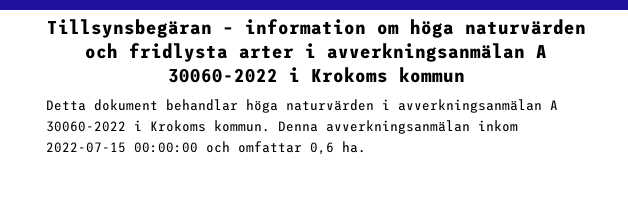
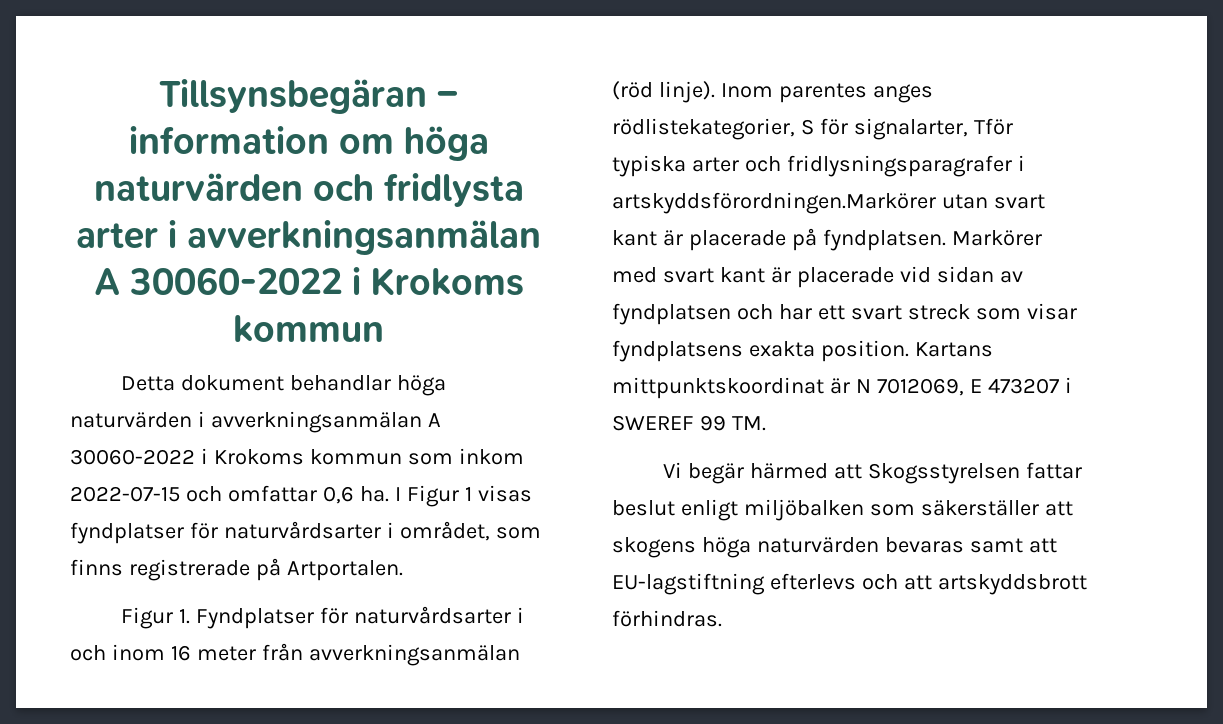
- Detta dokument behandlar höga naturvärden i avverkningsanmälan A 30060-2022 i Krokoms kommun. Denna avverkningsanmälan inkom 2022-07-15 00:00:00 och omfattar 0,6 ha.
+ Detta dokument behandlar höga naturvärden i avverkningsanmälan A 30060-2022 i Krokoms kommun som inkom 2022-07-15 och omfattar 0,6 ha.
+ I Figur 1 visas fyndplatser för naturvårdsarter i området, som finns registrerade på Artportalen.
+ Figur 1. Fyndplatser för naturvårdsarter i och inom 16 meter från avverkningsanmälan (röd linje). Inom parentes anges rödlistekategorier, S för signalarter, Tför typiska arter och fridlysningsparagrafer i artskyddsförordningen.Markörer utan svart kant är placerade på fyndplatsen. Markörer med svart kant är placerade vid sidan av fyndplatsen och har ett svart streck som visar fyndplatsens exakta position. Kartans mittpunktskoordinat är N 7012069, E 473207 i SWEREF 99 TM.
+ Vi begär härmed att Skogsstyrelsen fattar beslut enligt miljöbalken som säkerställer att skogens höga naturvärden bevaras samt att EU-lagstiftning efterlevs och att artskyddsbrott förhindras.

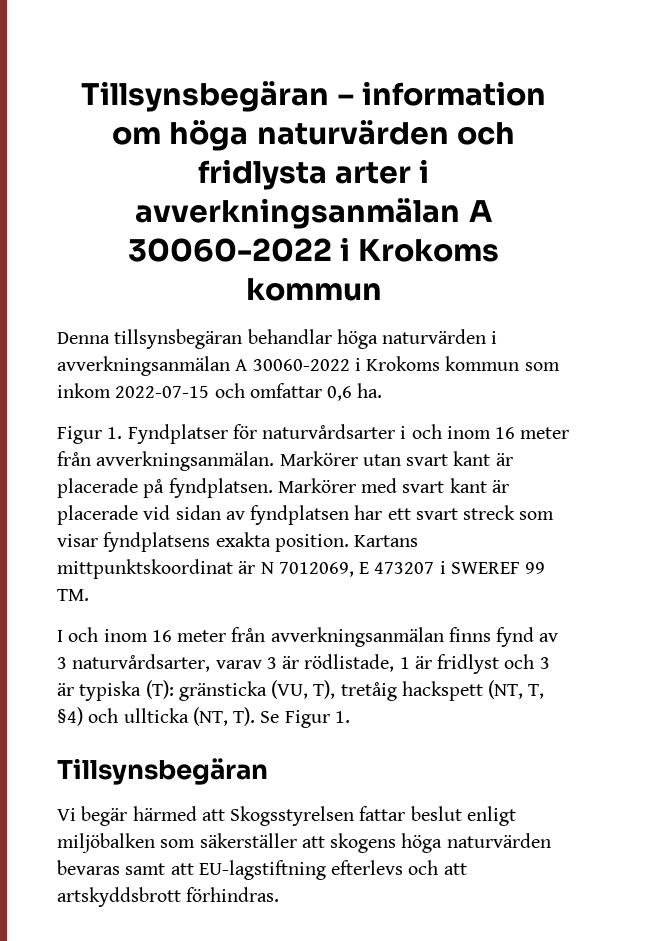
- Detta dokument behandlar höga naturvärden i avverkningsanmälan A 30060-2022 i Krokoms kommun som inkom 2022-07-15 och omfattar 0,6 ha. I Figur 1 visas fyndplatser för naturvårdsarter i området, som finns registrerade på Artportalen.
+ Denna tillsynsbegäran behandlar höga naturvärden i avverkningsanmälan A 30060-2022 i Krokoms kommun som inkom 2022-07-15 och omfattar 0,6 ha.
- Figur 1. Fyndplatser för naturvårdsarter i och inom 16 meter från avverkningsanmälan (röd linje). Inom parentes anges rödlistekategorier, S för signalarter, Tför typiska arter och fridlysningsparagrafer i artskyddsförordningen.Markörer utan svart kant är placerade på fyndplatsen.
+ Figur 1. Fyndplatser för naturvårdsarter i och inom 16 meter från avverkningsanmälan. Markörer utan svart kant är placerade på fyndplatsen.
- Markörer med svart kant är placerade vid sidan av fyndplatsen och har ett svart streck som visar fyndplatsens exakta position.
+ Markörer med svart kant är placerade vid sidan av fyndplatsen har ett svart streck som visar fyndplatsens exakta position.
+ I och inom 16 meter från avverkningsanmälan finns fynd av 3 naturvårdsarter, varav 3 är rödlistade, 1 är fridlyst och 3 är typiska (T): gränsticka (VU, T), tretåig hackspett (NT, T, §4) och ullticka (NT, T). Se Figur 1.
+ Tillsynsbegäran

